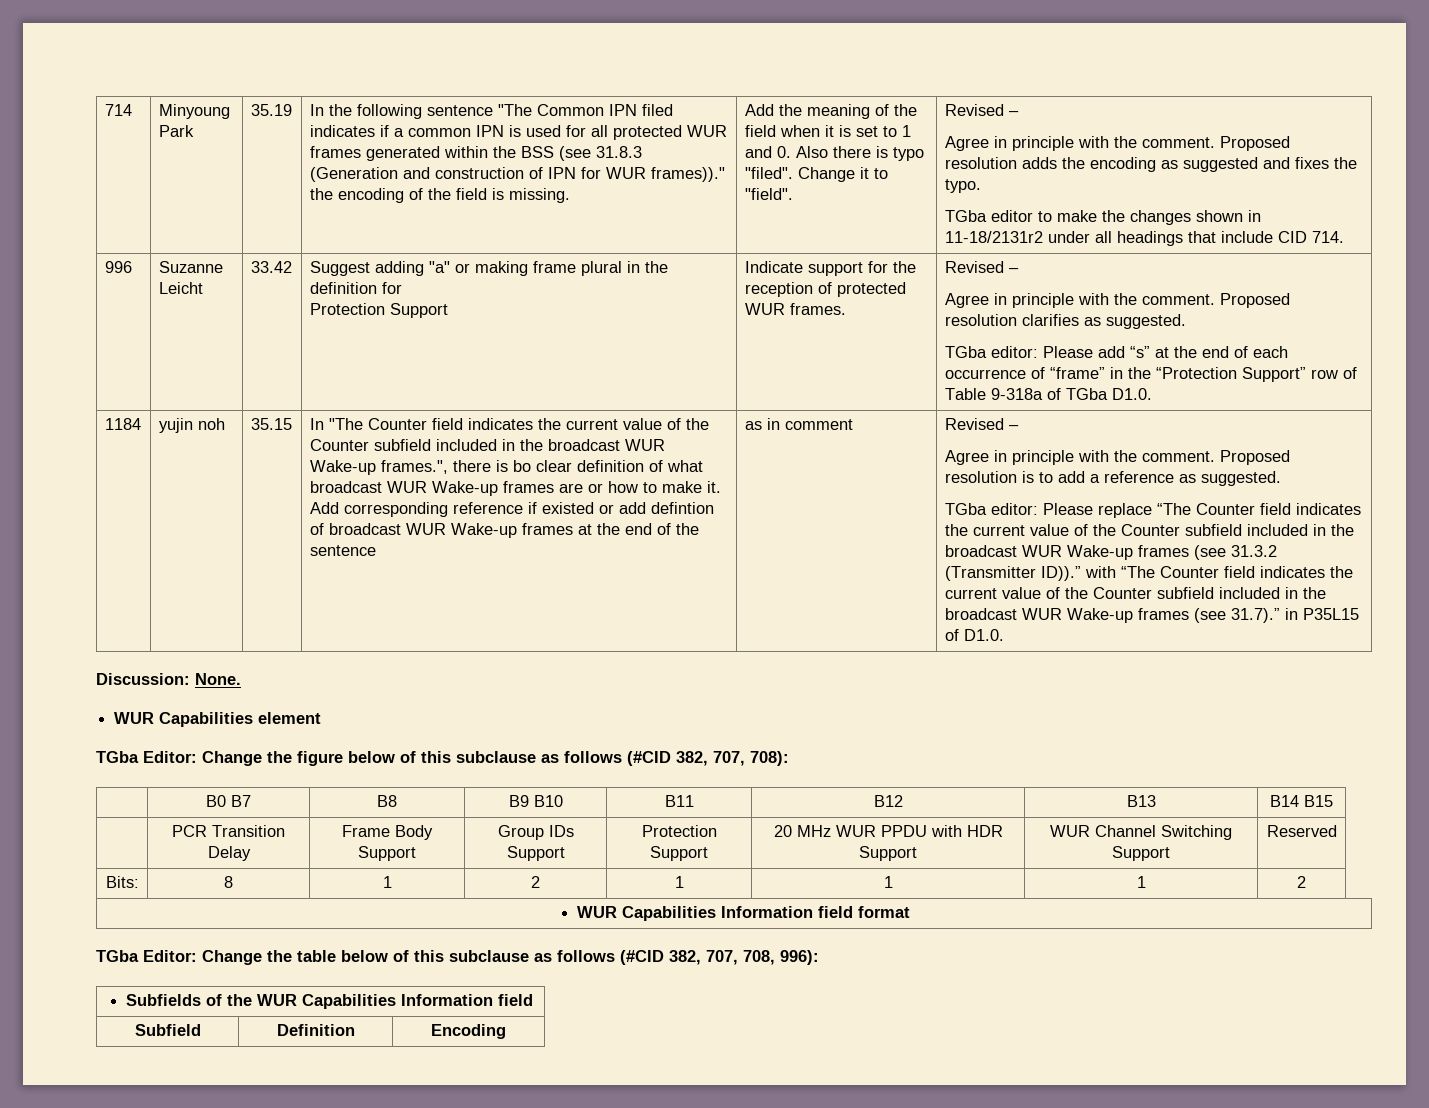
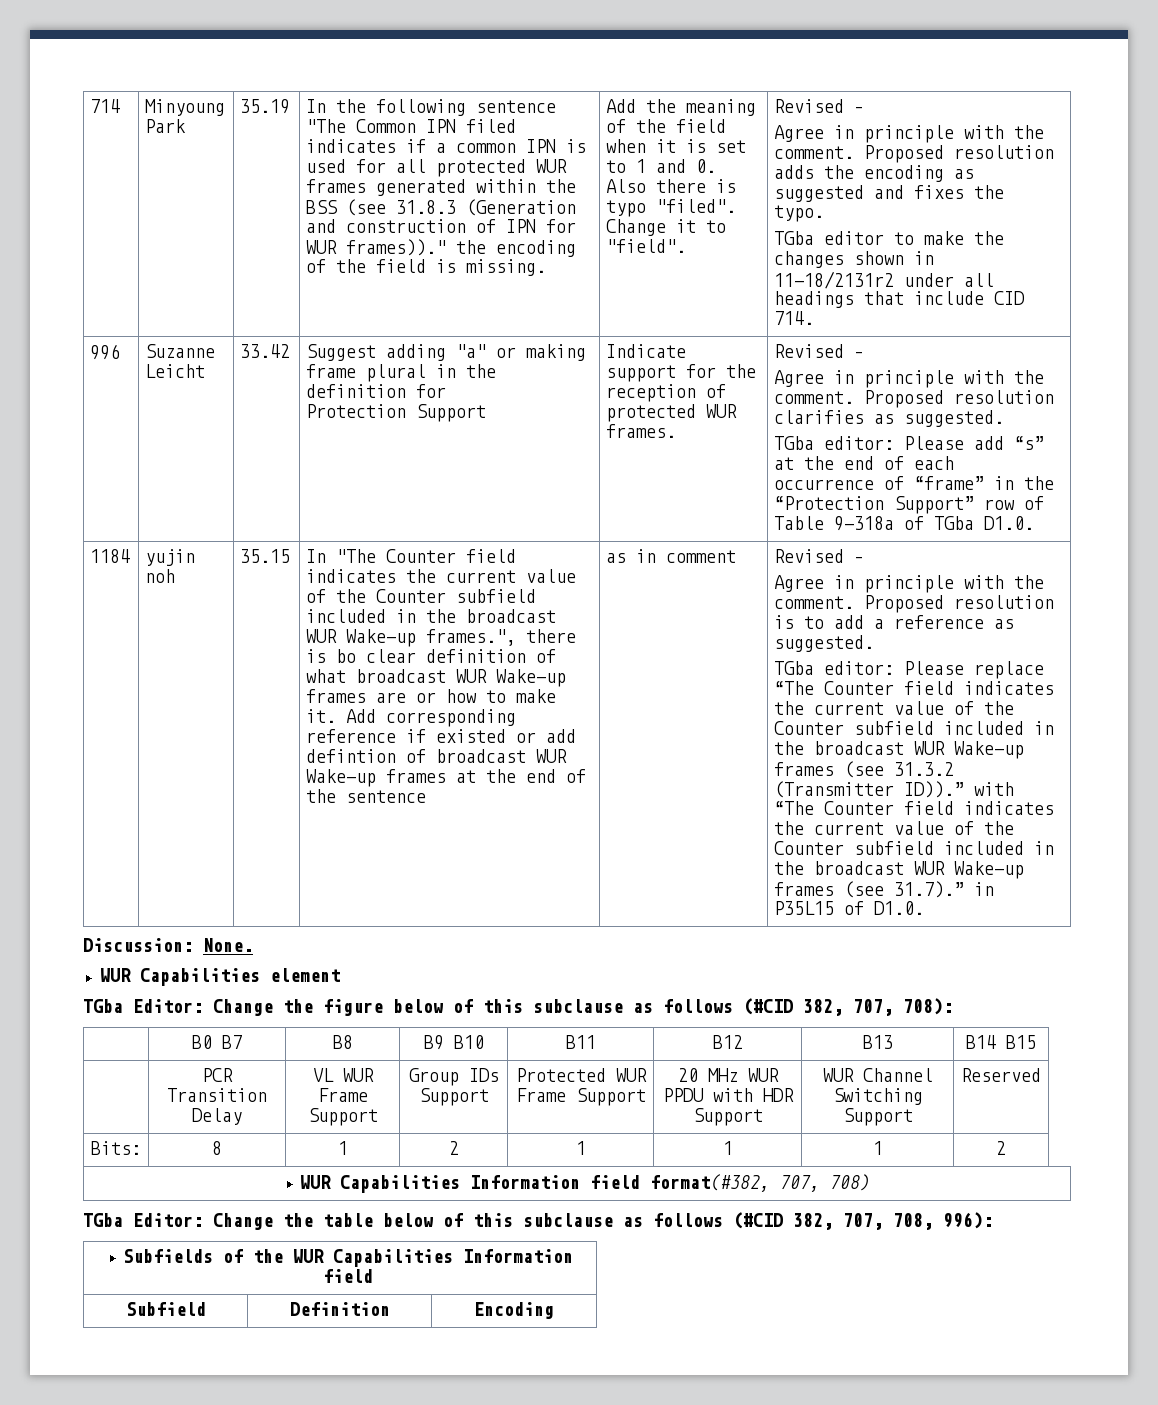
- | PCR Transition Delay | Frame Body Support | Group IDs Support | Protection Support | 20 MHz WUR PPDU with HDR Support | WUR Channel Switching Support | Reserved
+ | PCR Transition Delay | VL WUR Frame Support | Group IDs Support | Protected WUR Frame Support | 20 MHz WUR PPDU with HDR Support | WUR Channel Switching Support | Reserved
- WUR Capabilities Information field format
+ WUR Capabilities Information field format(#382, 707, 708)

